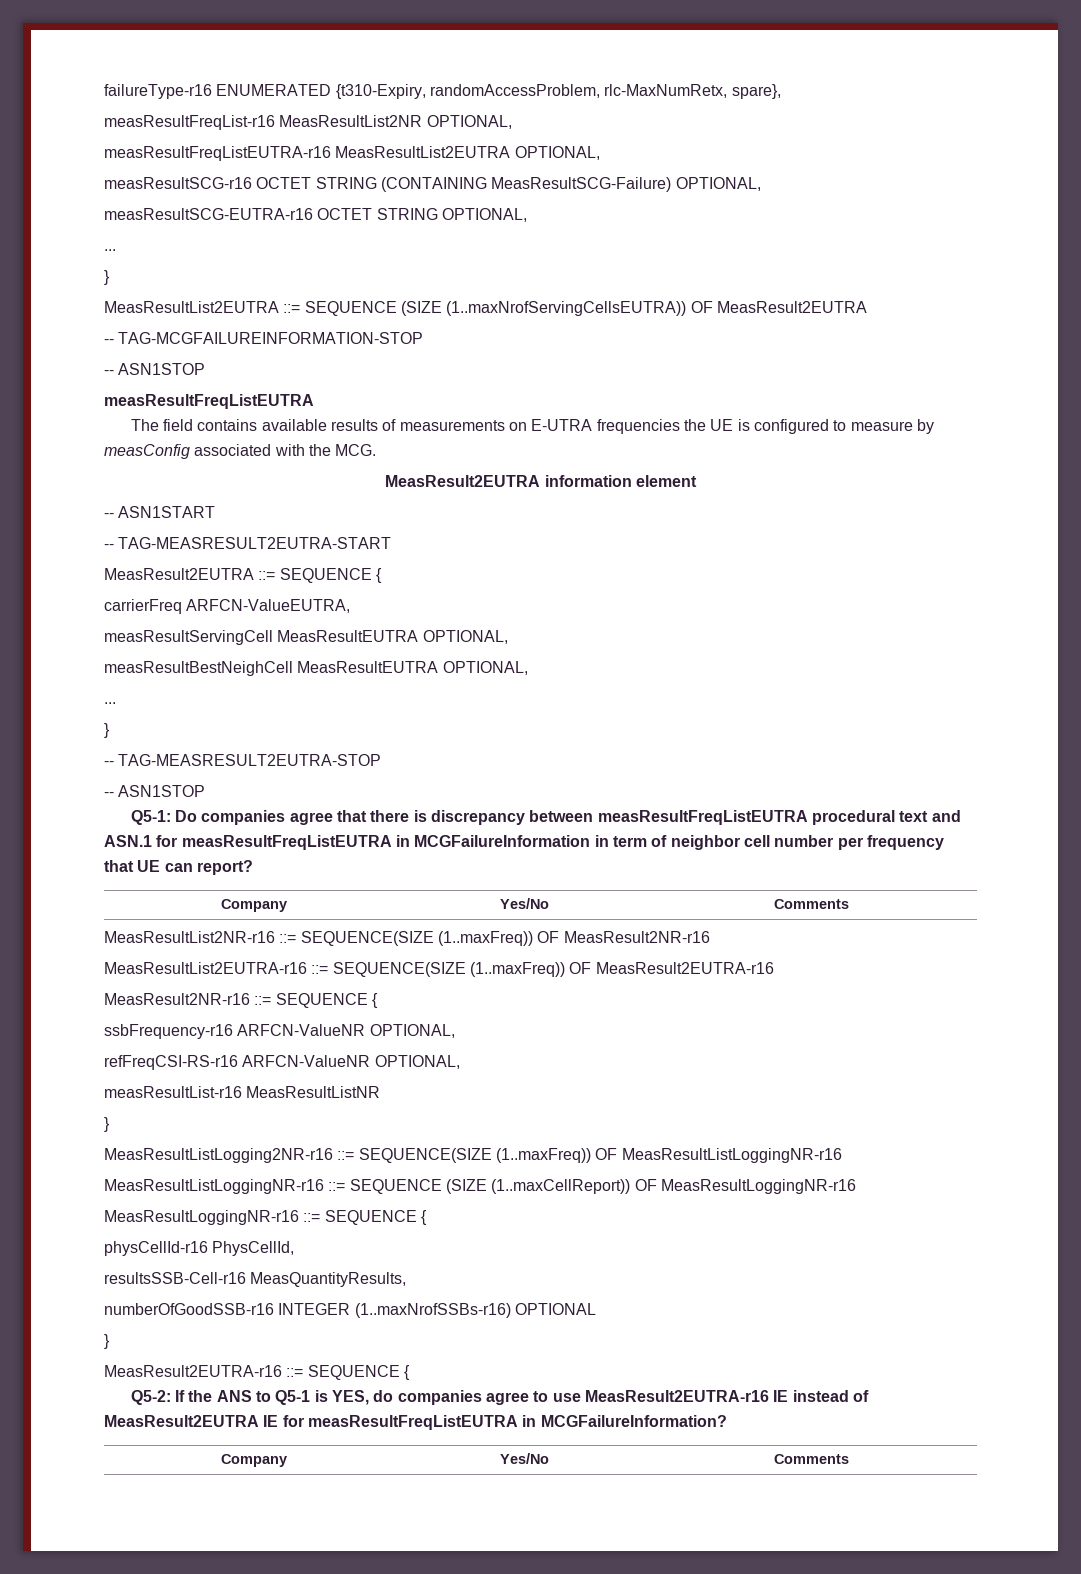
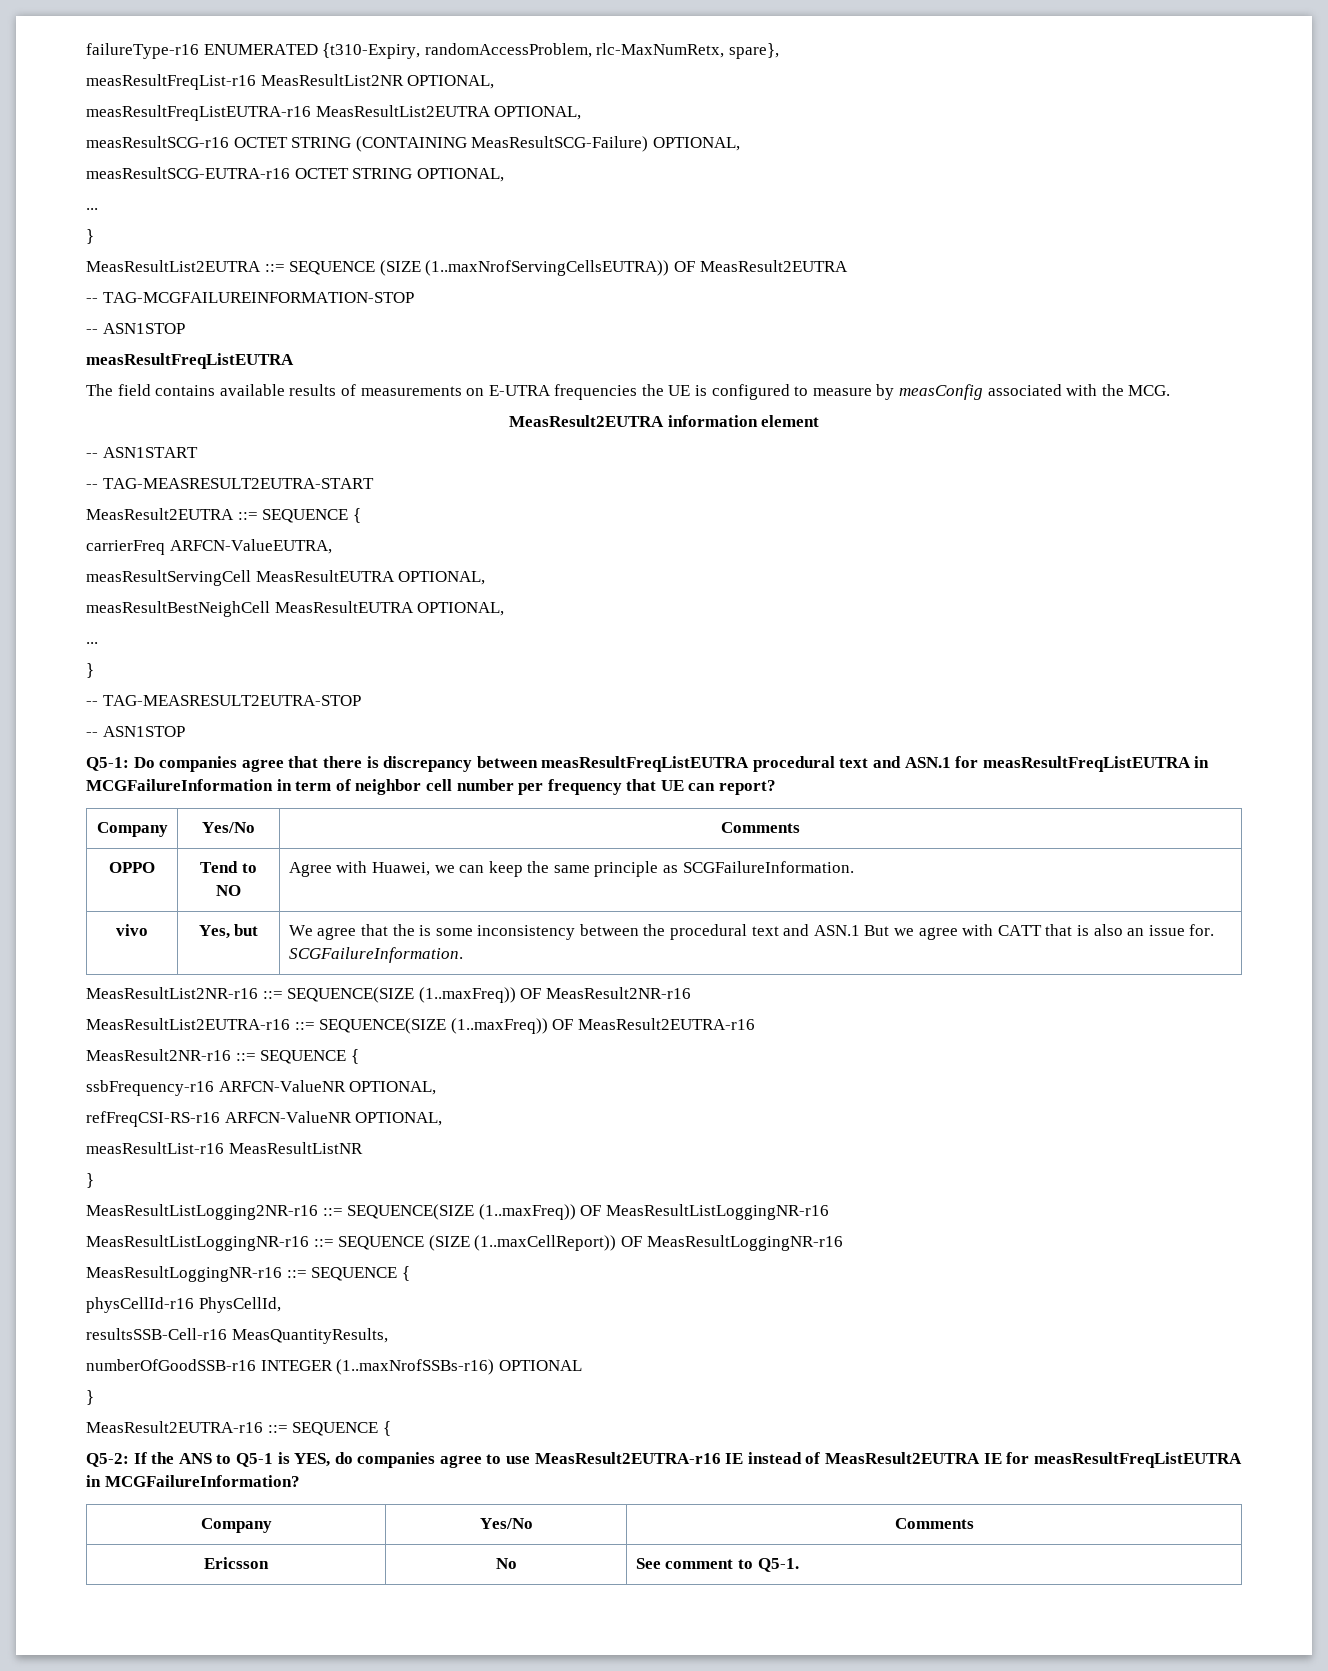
+ OPPO | Tend to NO | Agree with Huawei, we can keep the same principle as SCGFailureInformation.
+ vivo | Yes, but | We agree that the is some inconsistency between the procedural text and ASN.1 But we agree with CATT that is also an issue for. SCGFailureInformation.
+ Ericsson | No | See comment to Q5-1.

